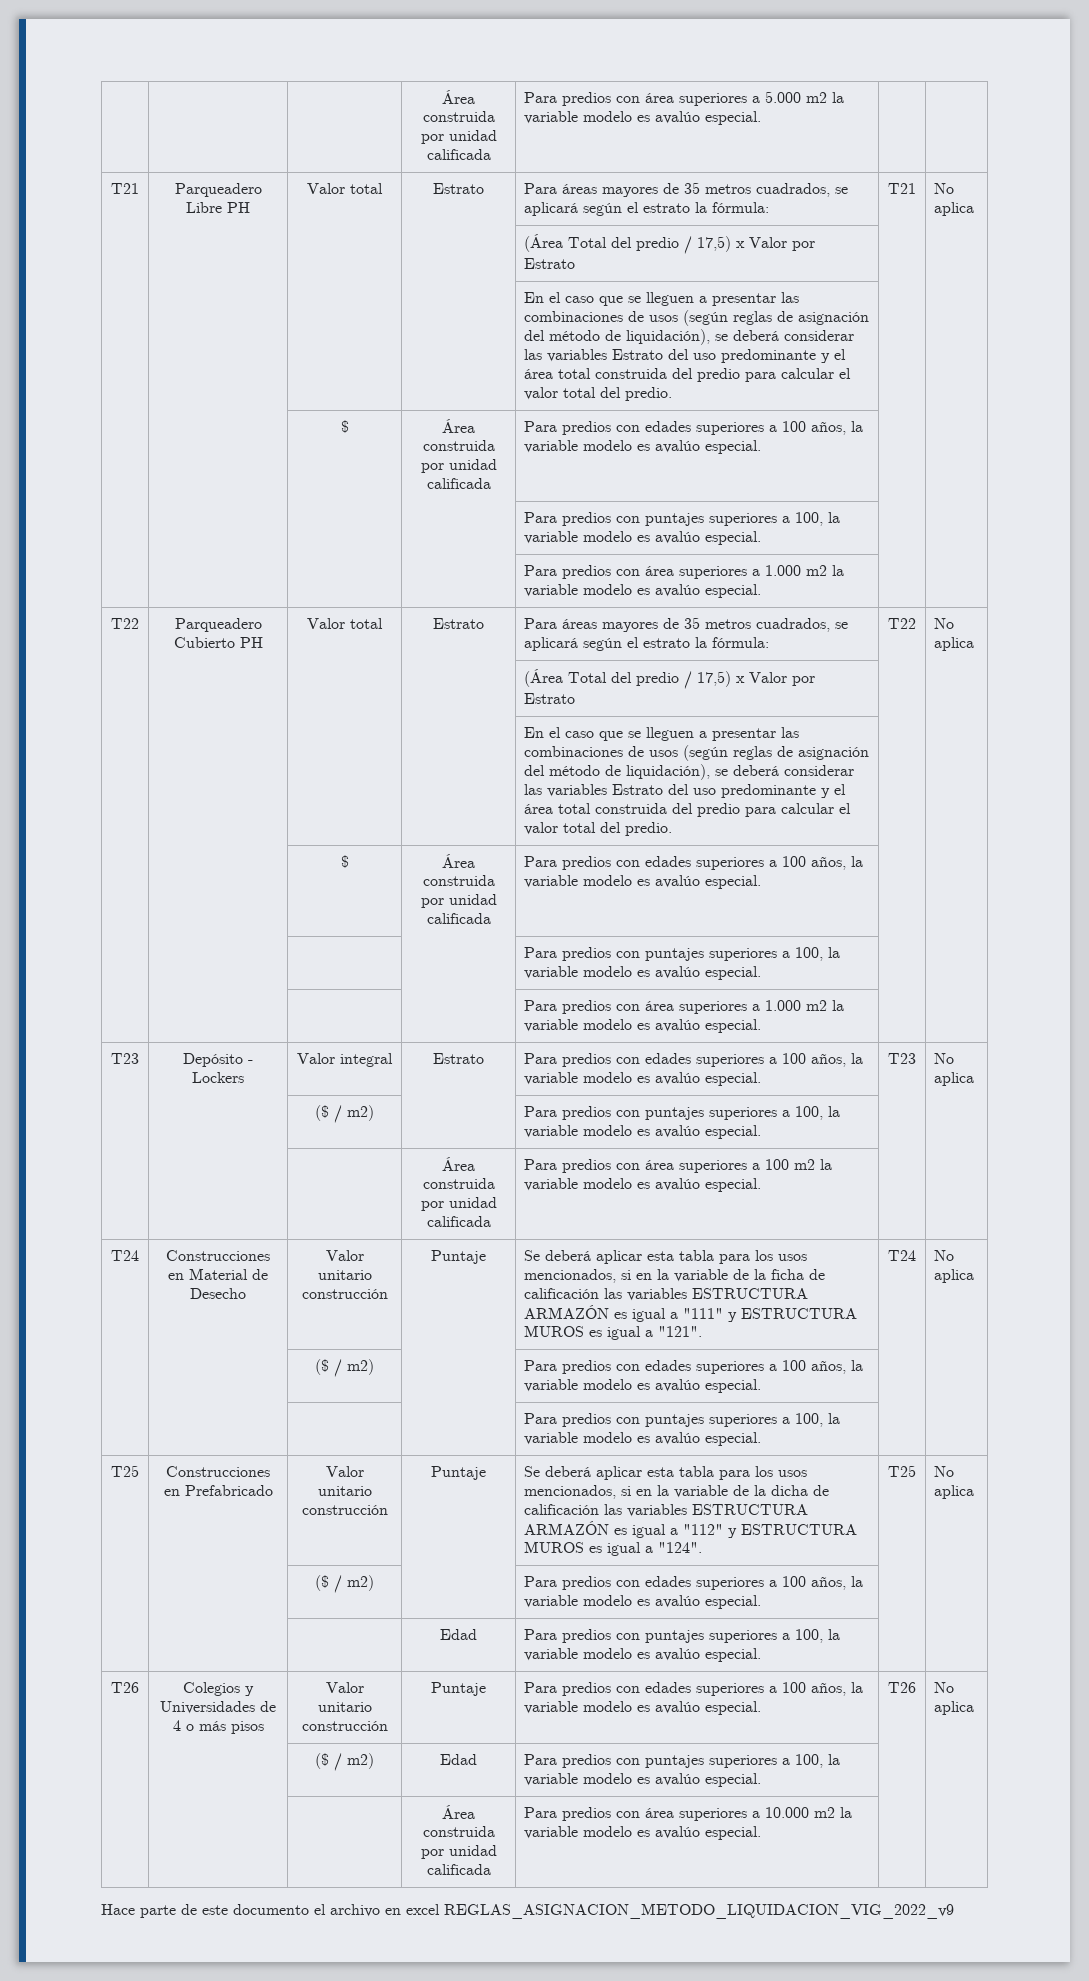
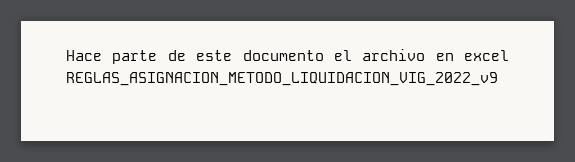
- | | | Área construida por unidad calificada | Para predios con área superiores a 5.000 m2 la variable modelo es avalúo especial. | |
- T21 | Parqueadero Libre PH | Valor total | Estrato | Para áreas mayores de 35 metros cuadrados, se aplicará según el estrato la fórmula: | T21 | No aplica
- | | | | (Área Total del predio / 17,5) x Valor por Estrato | |
- | | | | En el caso que se lleguen a presentar las combinaciones de usos (según reglas de asignación del método de liquidación), se deberá considerar las variables Estrato del uso predominante y el área total construida del predio para calcular el valor total del predio. | |
- | | $ | Área construida por unidad calificada | Para predios con edades superiores a 100 años, la variable modelo es avalúo especial. | |
- | | | | Para predios con puntajes superiores a 100, la variable modelo es avalúo especial. | |
- | | | | Para predios con área superiores a 1.000 m2 la variable modelo es avalúo especial. | |
- T22 | Parqueadero Cubierto PH | Valor total | Estrato | Para áreas mayores de 35 metros cuadrados, se aplicará según el estrato la fórmula: | T22 | No aplica
- | | | | (Área Total del predio / 17,5) x Valor por Estrato | |
- | | | | En el caso que se lleguen a presentar las combinaciones de usos (según reglas de asignación del método de liquidación), se deberá considerar las variables Estrato del uso predominante y el área total construida del predio para calcular el valor total del predio. | |
- | | $ | Área construida por unidad calificada | Para predios con edades superiores a 100 años, la variable modelo es avalúo especial. | |
- | | | | Para predios con puntajes superiores a 100, la variable modelo es avalúo especial. | |
- | | | | Para predios con área superiores a 1.000 m2 la variable modelo es avalúo especial. | |
- T23 | Depósito - Lockers | Valor integral | Estrato | Para predios con edades superiores a 100 años, la variable modelo es avalúo especial. | T23 | No aplica
- | | ($ / m2) | | Para predios con puntajes superiores a 100, la variable modelo es avalúo especial. | |
- | | | Área construida por unidad calificada | Para predios con área superiores a 100 m2 la variable modelo es avalúo especial. | |
- T24 | Construcciones en Material de Desecho | Valor unitario construcción | Puntaje | Se deberá aplicar esta tabla para los usos mencionados, si en la variable de la ficha de calificación las variables ESTRUCTURA ARMAZÓN es igual a "111" y ESTRUCTURA MUROS es igual a "121". | T24 | No aplica
- | | ($ / m2) | | Para predios con edades superiores a 100 años, la variable modelo es avalúo especial. | |
- | | | | Para predios con puntajes superiores a 100, la variable modelo es avalúo especial. | |
- T25 | Construcciones en Prefabricado | Valor unitario construcción | Puntaje | Se deberá aplicar esta tabla para los usos mencionados, si en la variable de la dicha de calificación las variables ESTRUCTURA ARMAZÓN es igual a "112" y ESTRUCTURA MUROS es igual a "124". | T25 | No aplica
- | | ($ / m2) | | Para predios con edades superiores a 100 años, la variable modelo es avalúo especial. | |
- | | | Edad | Para predios con puntajes superiores a 100, la variable modelo es avalúo especial. | |
- T26 | Colegios y Universidades de 4 o más pisos | Valor unitario construcción | Puntaje | Para predios con edades superiores a 100 años, la variable modelo es avalúo especial. | T26 | No aplica
- | | ($ / m2) | Edad | Para predios con puntajes superiores a 100, la variable modelo es avalúo especial. | |
- | | | Área construida por unidad calificada | Para predios con área superiores a 10.000 m2 la variable modelo es avalúo especial. | |

